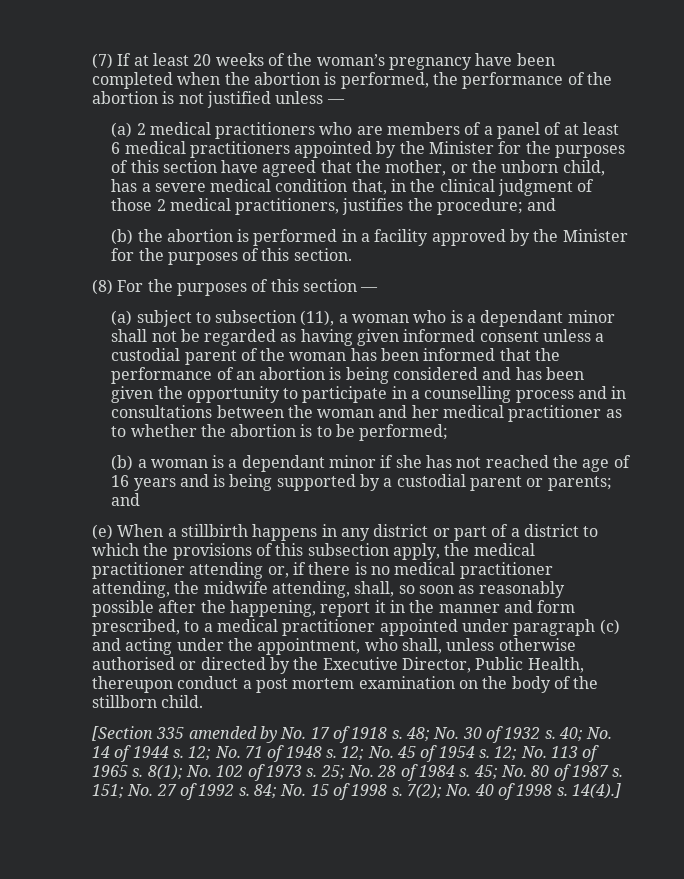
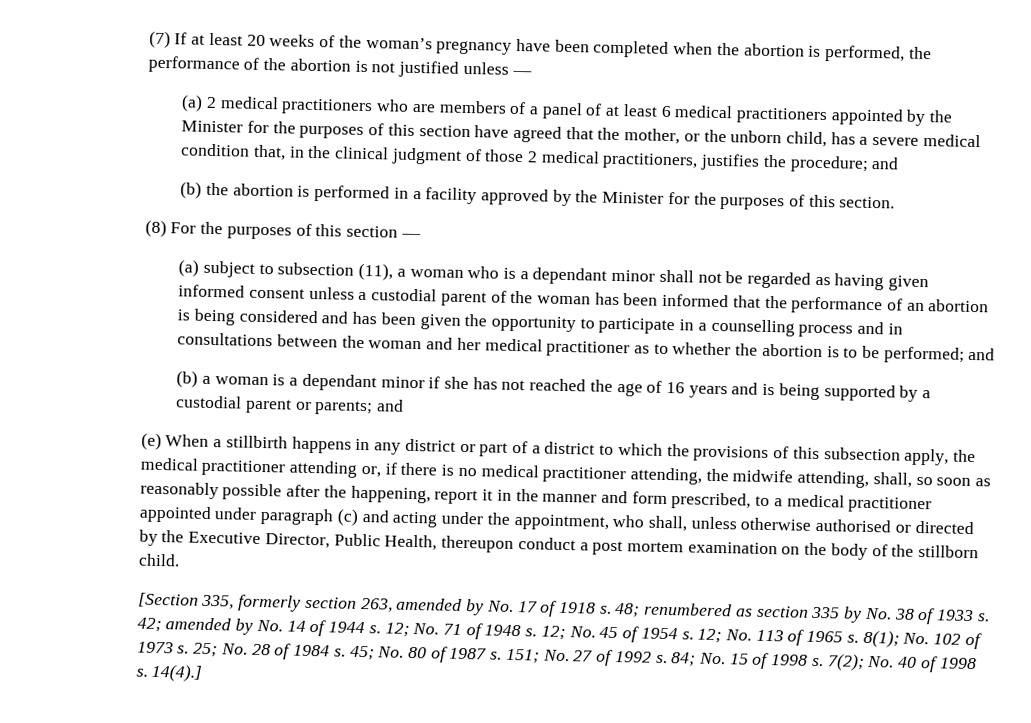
- (a) subject to subsection (11), a woman who is a dependant minor shall not be regarded as having given informed consent unless a custodial parent of the woman has been informed that the performance of an abortion is being considered and has been given the opportunity to participate in a counselling process and in consultations between the woman and her medical practitioner as to whether the abortion is to be performed;
+ (a) subject to subsection (11), a woman who is a dependant minor shall not be regarded as having given informed consent unless a custodial parent of the woman has been informed that the performance of an abortion is being considered and has been given the opportunity to participate in a counselling process and in consultations between the woman and her medical practitioner as to whether the abortion is to be performed; and
- [Section 335 amended by No. 17 of 1918 s.
+ [Section 335, formerly section 263, amended by No. 17 of 1918 s.
- 48; No. 30 of 1932 s. 40; No. 14 of 1944 s.
+ 48; renumbered as section 335 by No. 38 of 1933 s. 42; amended by No. 14 of 1944 s.

